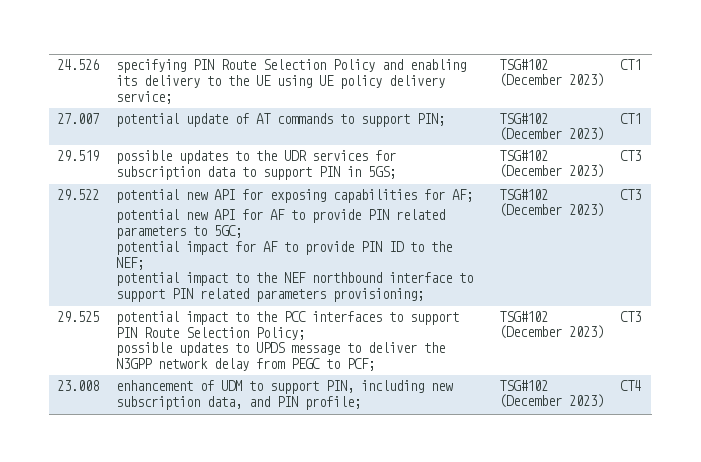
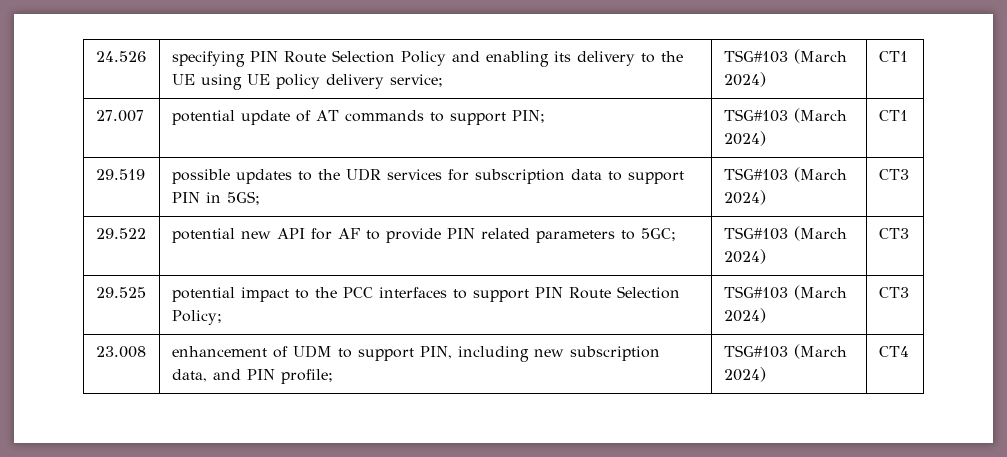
- 24.526 | specifying PIN Route Selection Policy and enabling its delivery to the UE using UE policy delivery service; | TSG#102 (December 2023) | CT1
+ 24.526 | specifying PIN Route Selection Policy and enabling its delivery to the UE using UE policy delivery service; | TSG#103 (March 2024) | CT1
- 27.007 | potential update of AT commands to support PIN; | TSG#102 (December 2023) | CT1
+ 27.007 | potential update of AT commands to support PIN; | TSG#103 (March 2024) | CT1
- 29.519 | possible updates to the UDR services for subscription data to support PIN in 5GS; | TSG#102 (December 2023) | CT3
+ 29.519 | possible updates to the UDR services for subscription data to support PIN in 5GS; | TSG#103 (March 2024) | CT3
- potential new API for exposing capabilities for AF;
- potential new API for AF to provide PIN related parameters to 5GC;
- potential impact for AF to provide PIN ID to the NEF;
- potential impact to the NEF northbound interface to support PIN related parameters provisioning; | TSG#102 (December 2023)
+ potential new API for AF to provide PIN related parameters to 5GC; | TSG#103 (March 2024)
- 29.525 | potential impact to the PCC interfaces to support PIN Route Selection Policy;
- possible updates to UPDS message to deliver the N3GPP network delay from PEGC to PCF; | TSG#102 (December 2023) | CT3
+ 29.525 | potential impact to the PCC interfaces to support PIN Route Selection Policy; | TSG#103 (March 2024) | CT3
- 23.008 | enhancement of UDM to support PIN, including new subscription data, and PIN profile; | TSG#102 (December 2023) | CT4
+ 23.008 | enhancement of UDM to support PIN, including new subscription data, and PIN profile; | TSG#103 (March 2024) | CT4

